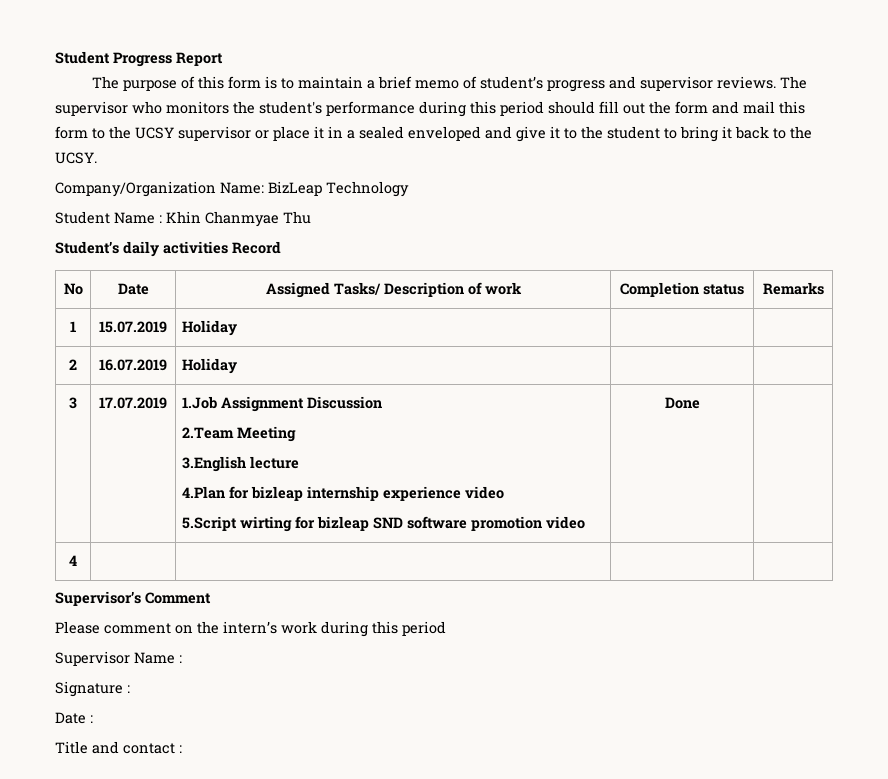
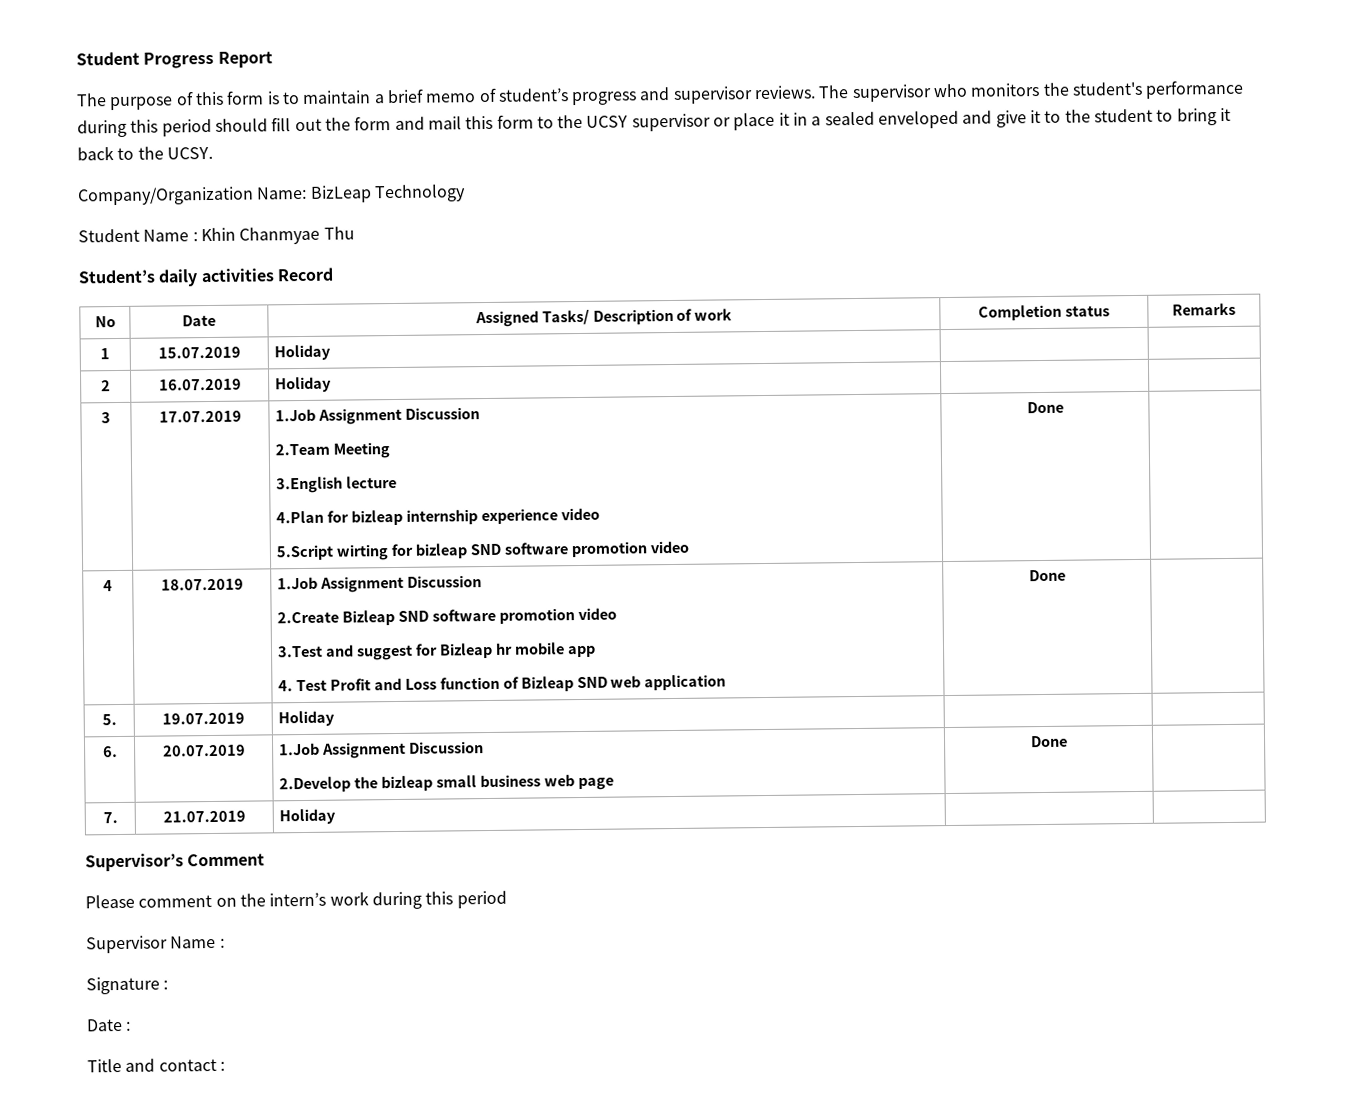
- 4 | | | |
+ 4 | 18.07.2019 | 1.Job Assignment Discussion
+ 2.Create Bizleap SND software promotion video
+ 3.Test and suggest for Bizleap hr mobile app
+ 4. Test Profit and Loss function of Bizleap SND web application | Done |
+ 5. | 19.07.2019 | Holiday | |
+ 6. | 20.07.2019 | 1.Job Assignment Discussion
+ 2.Develop the bizleap small business web page | Done |
+ 7. | 21.07.2019 | Holiday | |

